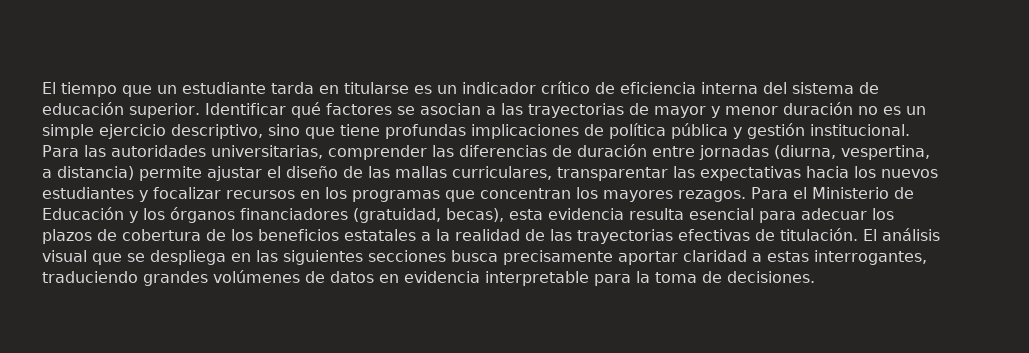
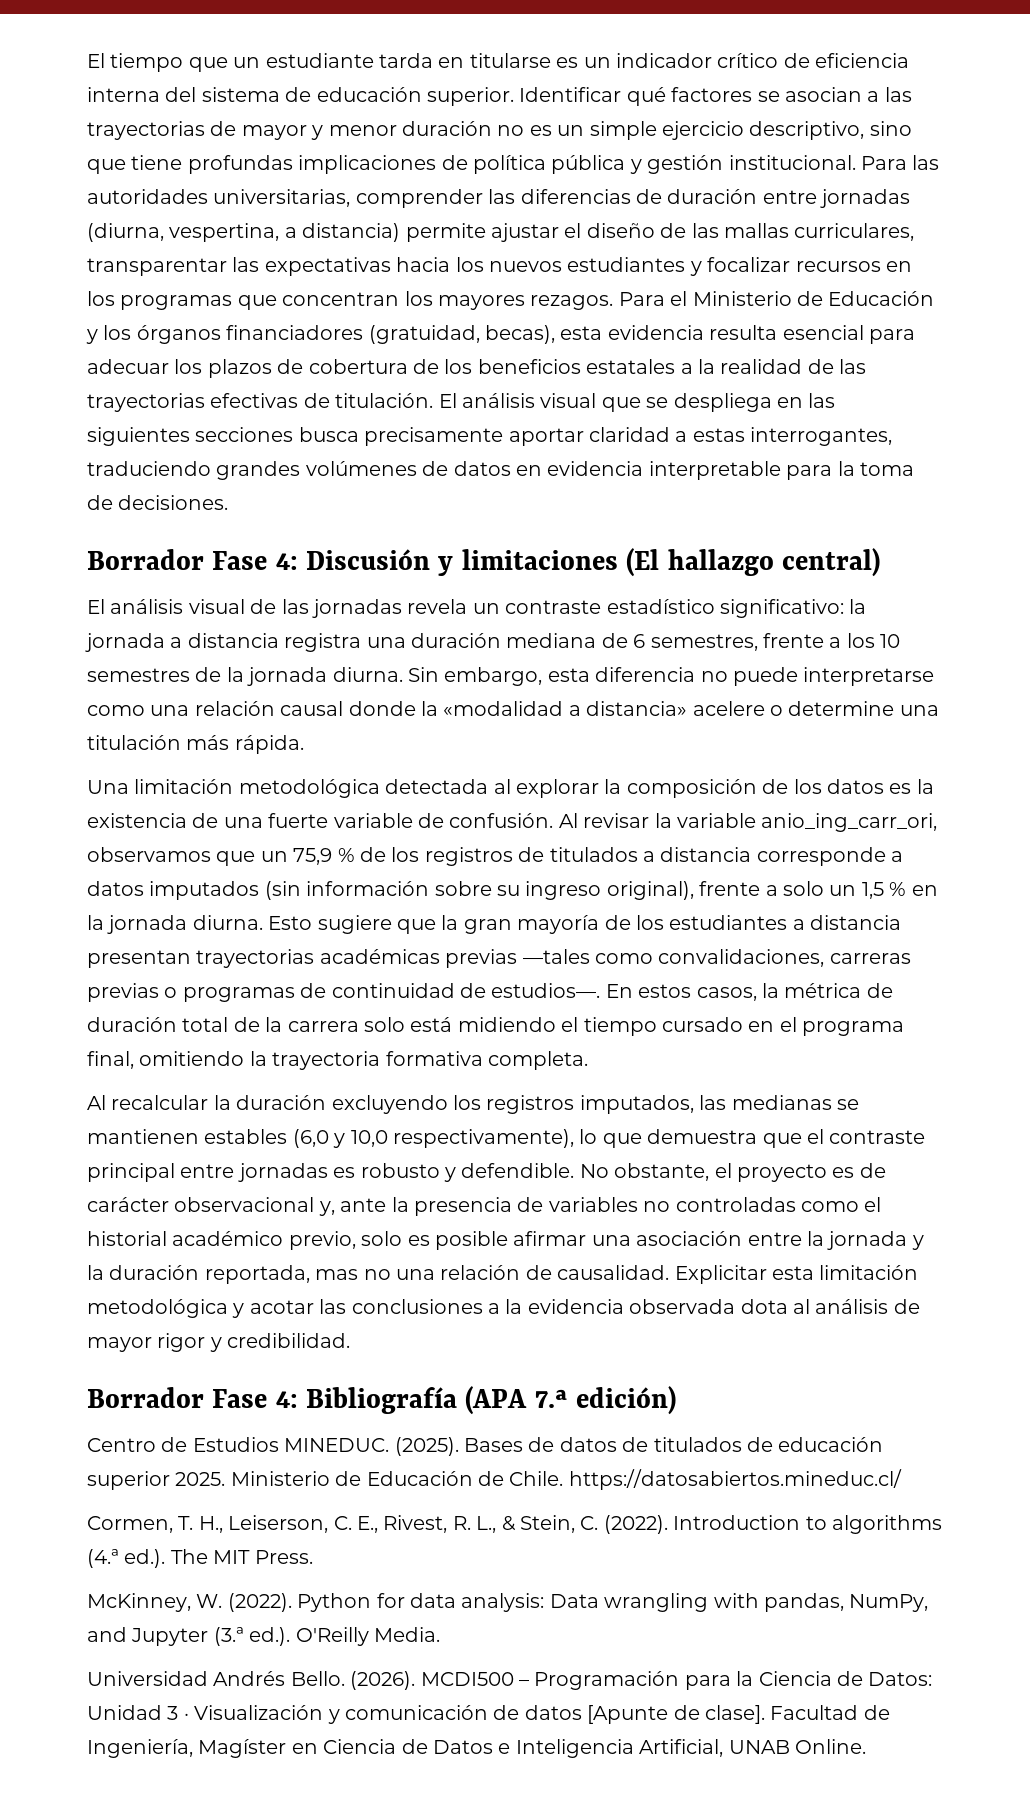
+ Borrador Fase 4: Discusión y limitaciones (El hallazgo central)
+ El análisis visual de las jornadas revela un contraste estadístico significativo: la jornada a distancia registra una duración mediana de 6 semestres, frente a los 10 semestres de la jornada diurna. Sin embargo, esta diferencia no puede interpretarse como una relación causal donde la «modalidad a distancia» acelere o determine una titulación más rápida.
+ Una limitación metodológica detectada al explorar la composición de los datos es la existencia de una fuerte variable de confusión. Al revisar la variable anio_ing_carr_ori, observamos que un 75,9 % de los registros de titulados a distancia corresponde a datos imputados (sin información sobre su ingreso original), frente a solo un 1,5 % en la jornada diurna. Esto sugiere que la gran mayoría de los estudiantes a distancia presentan trayectorias académicas previas —tales como convalidaciones, carreras previas o programas de continuidad de estudios—. En estos casos, la métrica de duración total de la carrera solo está midiendo el tiempo cursado en el programa final, omitiendo la trayectoria formativa completa.
+ Al recalcular la duración excluyendo los registros imputados, las medianas se mantienen estables (6,0 y 10,0 respectivamente), lo que demuestra que el contraste principal entre jornadas es robusto y defendible. No obstante, el proyecto es de carácter observacional y, ante la presencia de variables no controladas como el historial académico previo, solo es posible afirmar una asociación entre la jornada y la duración reportada, mas no una relación de causalidad. Explicitar esta limitación metodológica y acotar las conclusiones a la evidencia observada dota al análisis de mayor rigor y credibilidad.
+ Borrador Fase 4: Bibliografía (APA 7.ª edición)
+ Centro de Estudios MINEDUC. (2025). Bases de datos de titulados de educación superior 2025. Ministerio de Educación de Chile. https://datosabiertos.mineduc.cl/
+ Cormen, T. H., Leiserson, C. E., Rivest, R. L., & Stein, C. (2022). Introduction to algorithms (4.ª ed.). The MIT Press.
+ McKinney, W. (2022). Python for data analysis: Data wrangling with pandas, NumPy, and Jupyter (3.ª ed.). O'Reilly Media.
+ Universidad Andrés Bello. (2026). MCDI500 – Programación para la Ciencia de Datos: Unidad 3 · Visualización y comunicación de datos [Apunte de clase]. Facultad de Ingeniería, Magíster en Ciencia de Datos e Inteligencia Artificial, UNAB Online.

